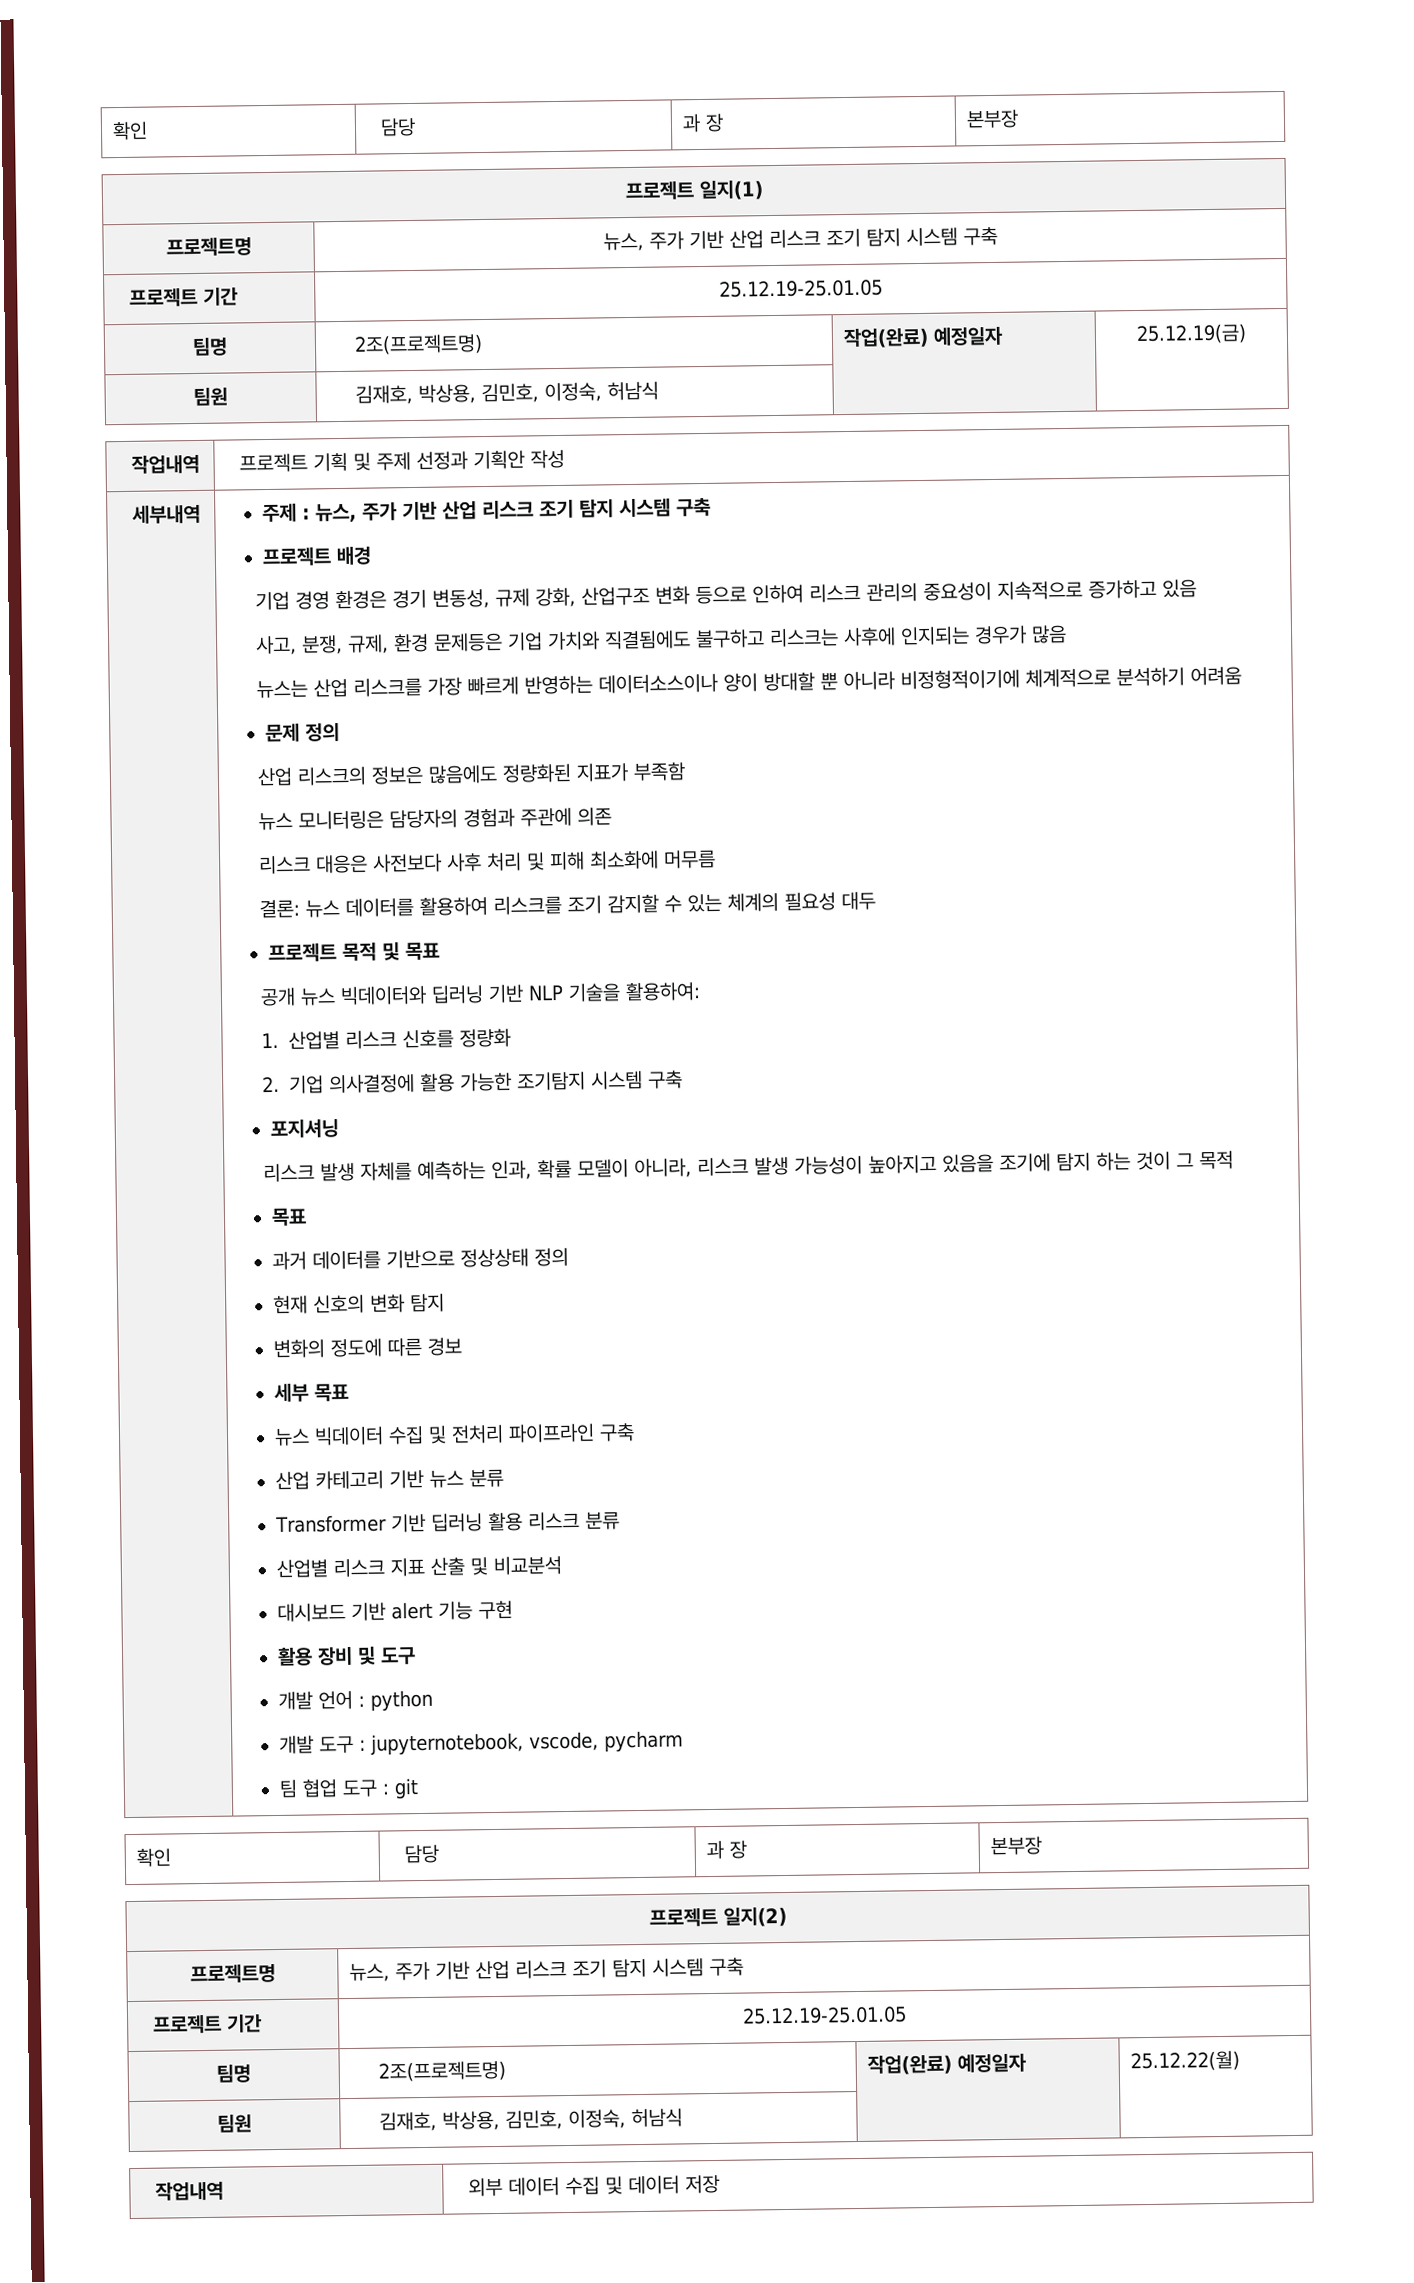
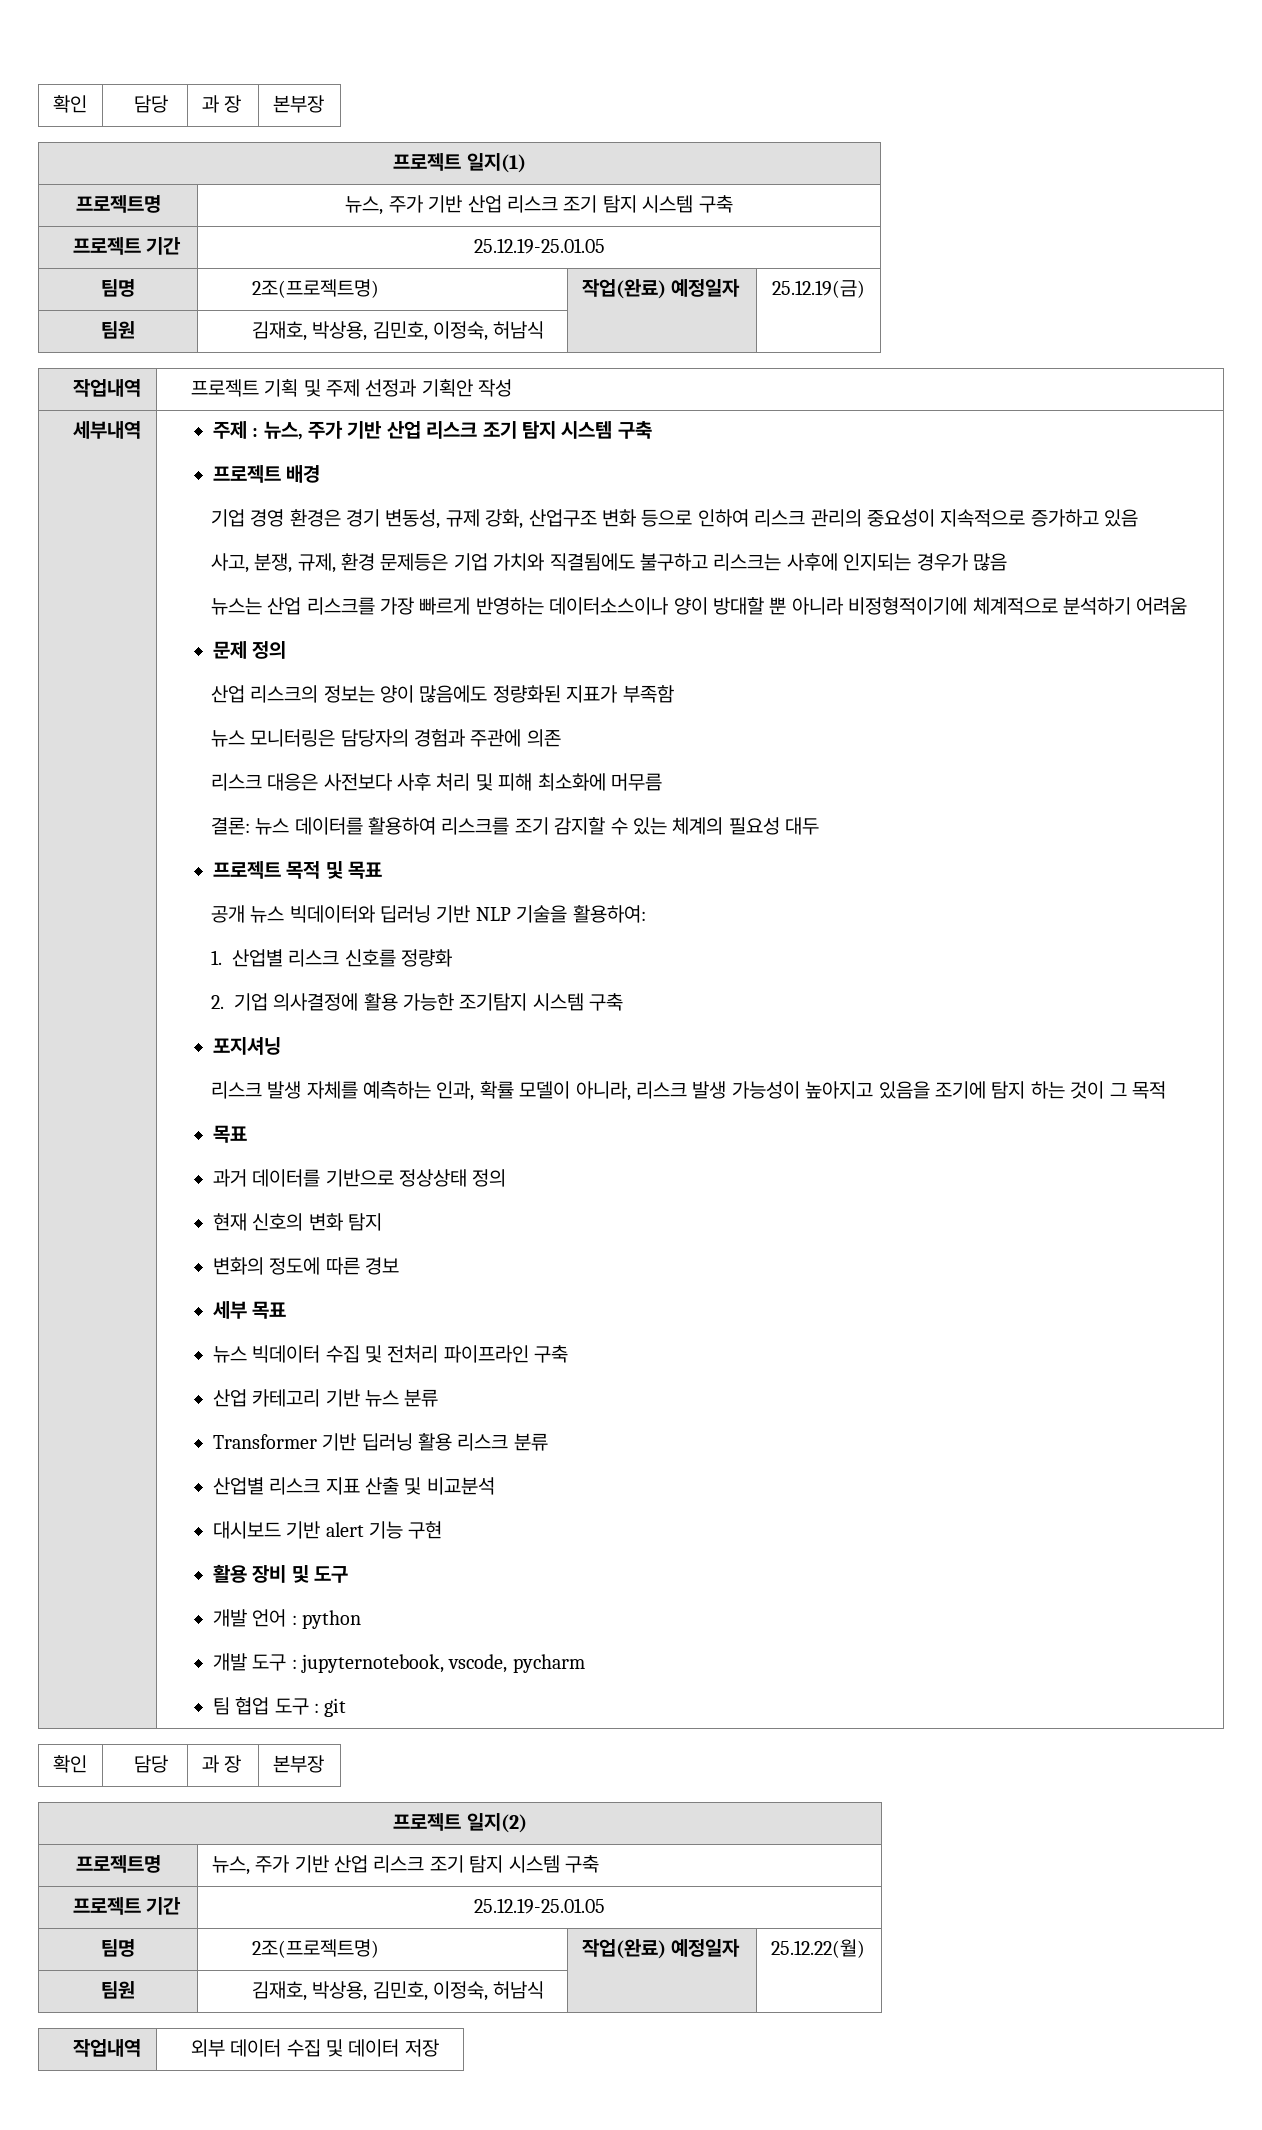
- 산업 리스크의 정보은 많음에도 정량화된 지표가 부족함
+ 산업 리스크의 정보는 양이 많음에도 정량화된 지표가 부족함

